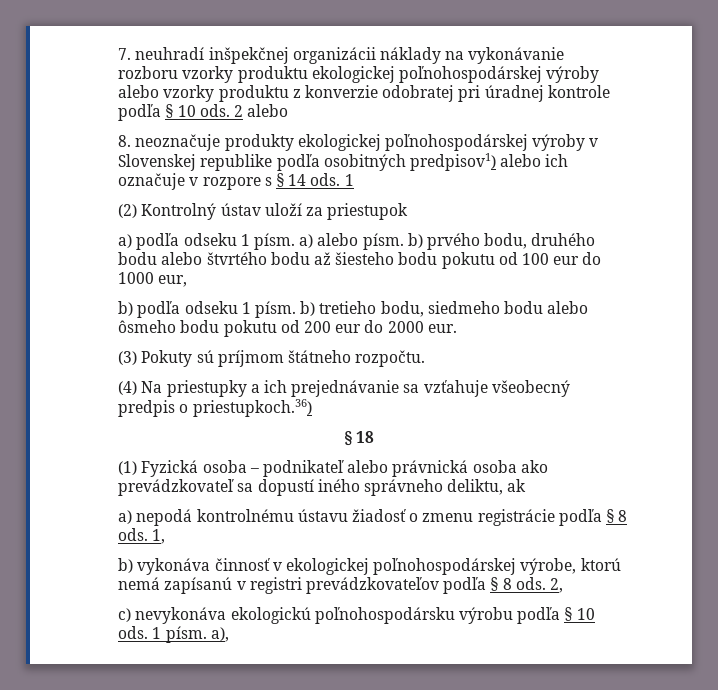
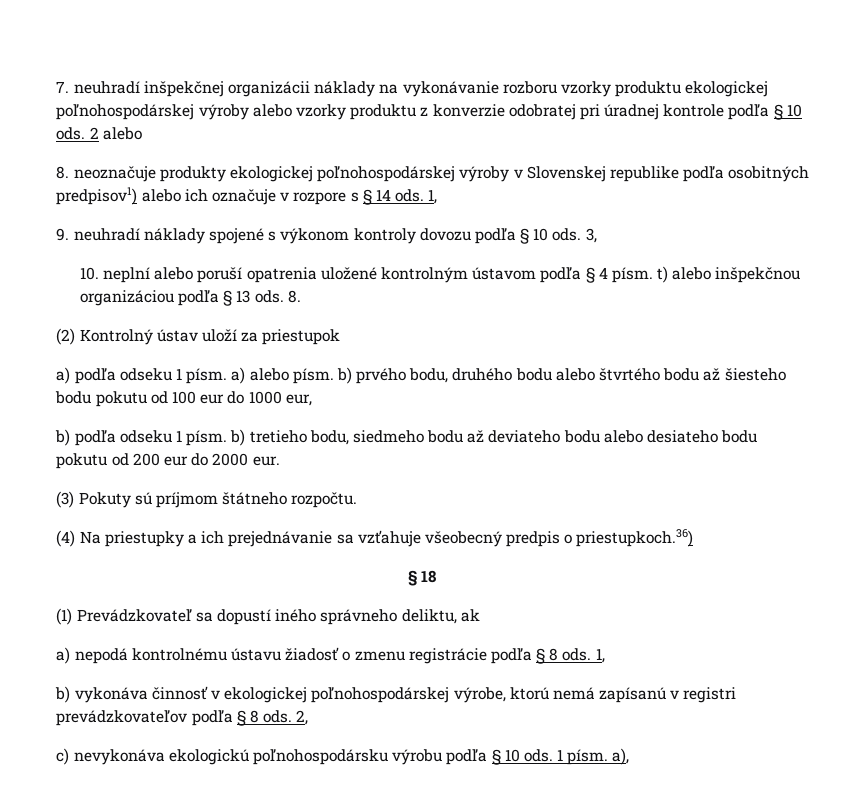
- 8. neoznačuje produkty ekologickej poľnohospodárskej výroby v Slovenskej republike podľa osobitných predpisov1) alebo ich označuje v rozpore s § 14 ods. 1
+ 8. neoznačuje produkty ekologickej poľnohospodárskej výroby v Slovenskej republike podľa osobitných predpisov1) alebo ich označuje v rozpore s § 14 ods. 1,
+ 9. neuhradí náklady spojené s výkonom kontroly dovozu podľa § 10 ods. 3,
+ 10. neplní alebo poruší opatrenia uložené kontrolným ústavom podľa § 4 písm. t) alebo inšpekčnou organizáciou podľa § 13 ods. 8.
- b) podľa odseku 1 písm. b) tretieho bodu, siedmeho bodu alebo ôsmeho bodu pokutu od 200 eur do 2000 eur.
+ b) podľa odseku 1 písm. b) tretieho bodu, siedmeho bodu až deviateho bodu alebo desiateho bodu pokutu od 200 eur do 2000 eur.
- (1) Fyzická osoba – podnikateľ alebo právnická osoba ako prevádzkovateľ sa dopustí iného správneho deliktu, ak
+ (1) Prevádzkovateľ sa dopustí iného správneho deliktu, ak

